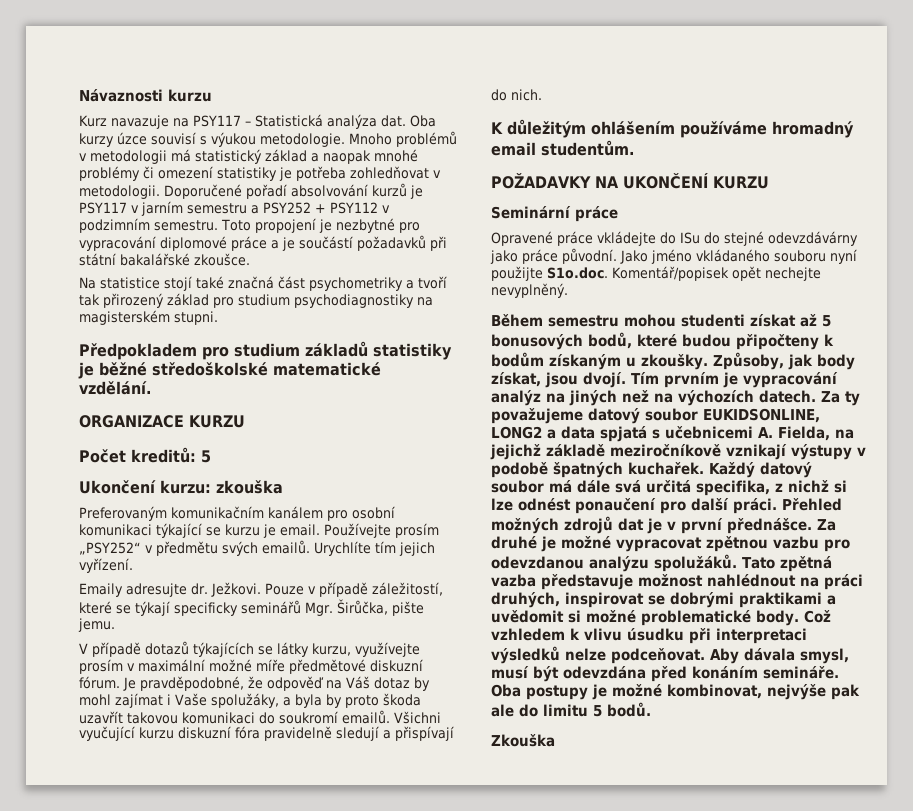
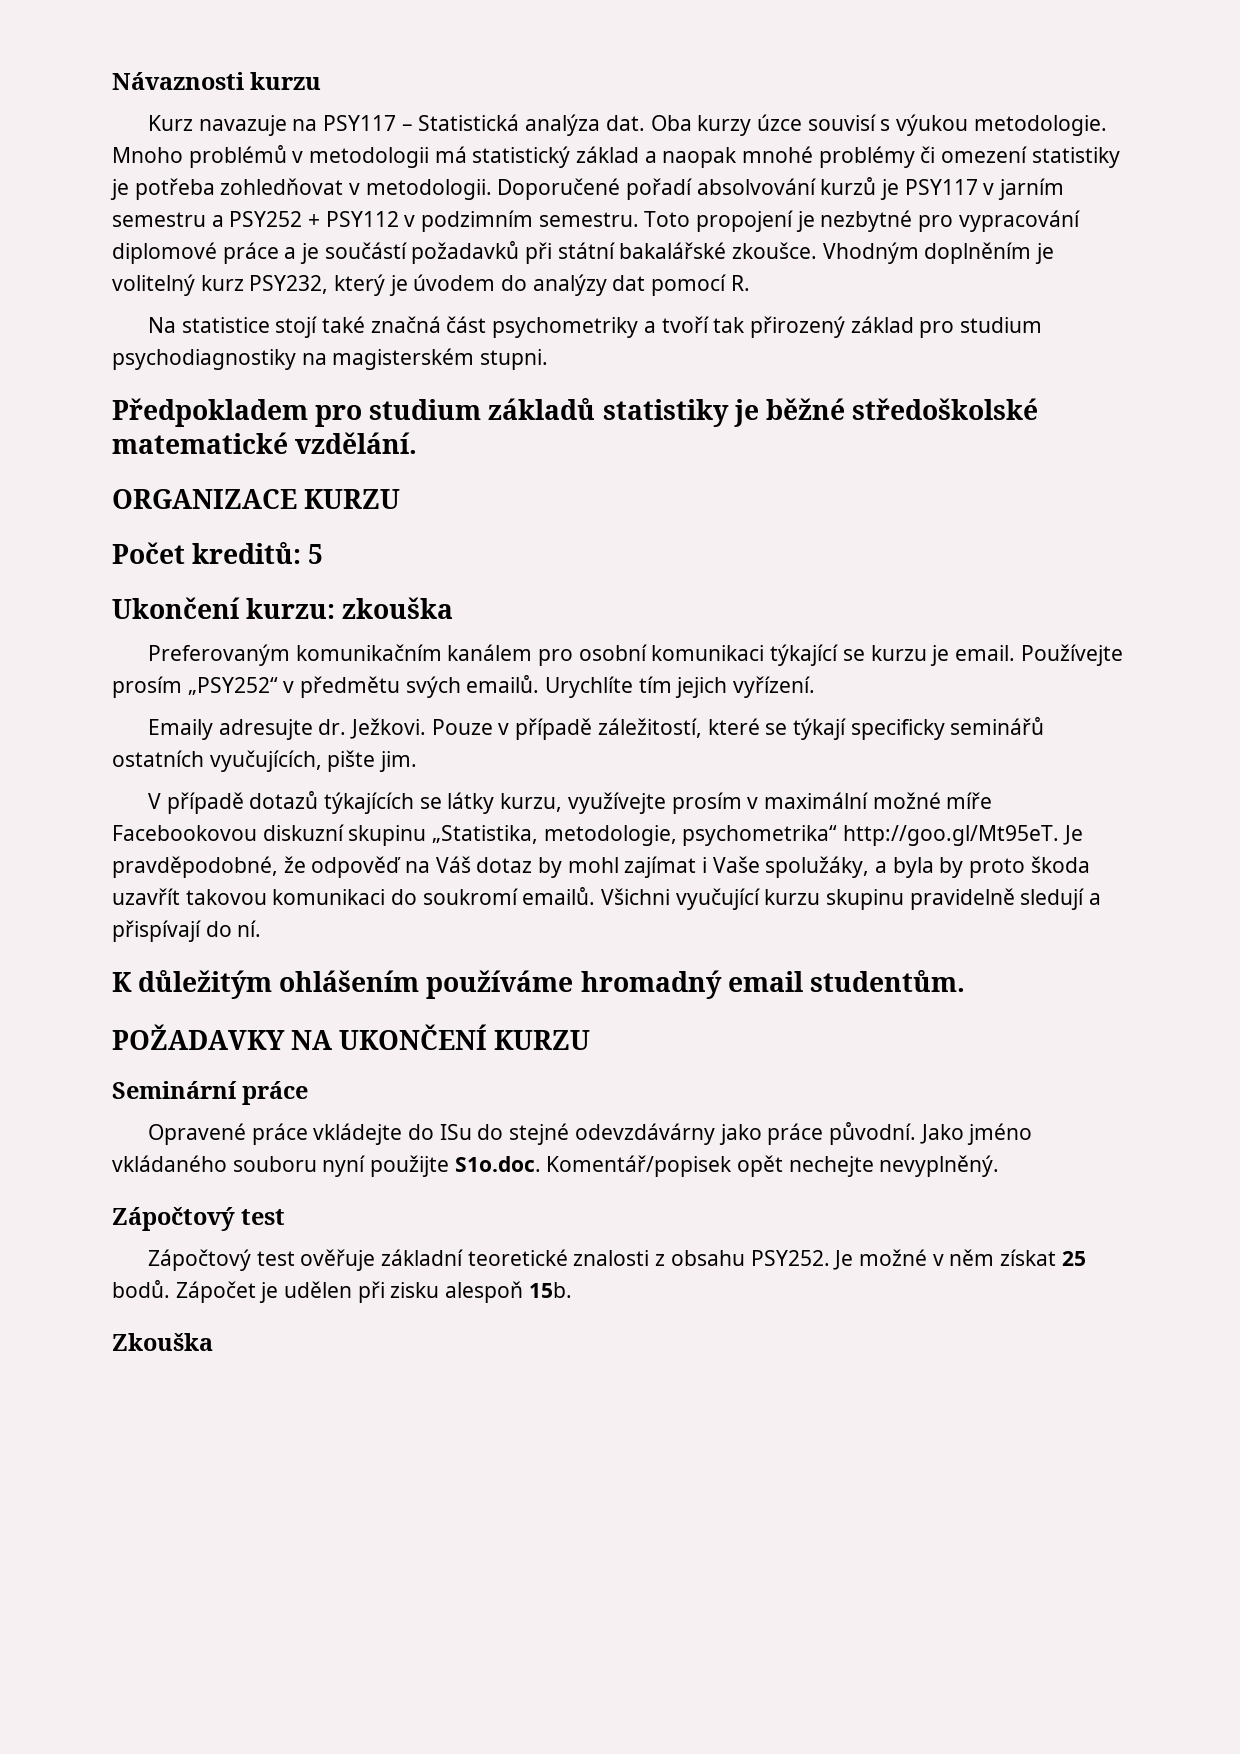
+ Vhodným doplněním je volitelný kurz PSY232, který je úvodem do analýzy dat pomocí R.
- Pouze v případě záležitostí, které se týkají specificky seminářů Mgr. Širůčka, pište jemu.
+ Pouze v případě záležitostí, které se týkají specificky seminářů ostatních vyučujících, pište jim.
- V případě dotazů týkajících se látky kurzu, využívejte prosím v maximální možné míře předmětové diskuzní fórum. Je pravděpodobné, že odpověď na Váš dotaz by mohl zajímat i Vaše spolužáky, a byla by proto škoda uzavřít takovou komunikaci do soukromí emailů.
+ V případě dotazů týkajících se látky kurzu, využívejte prosím v maximální možné míře Facebookovou diskuzní skupinu „Statistika, metodologie, psychometrika“ http://goo.gl/Mt95eT. Je pravděpodobné, že odpověď na Váš dotaz by mohl zajímat i Vaše spolužáky, a byla by proto škoda uzavřít takovou komunikaci do soukromí emailů.
- Všichni vyučující kurzu diskuzní fóra pravidelně sledují a přispívají do nich.
+ Všichni vyučující kurzu skupinu pravidelně sledují a přispívají do ní.
  Jako jméno vkládaného souboru nyní použijte S1o.doc. Komentář/popisek opět nechejte nevyplněný.
- Během semestru mohou studenti získat až 5 bonusových bodů, které budou připočteny k bodům získaným u zkoušky. Způsoby, jak body získat, jsou dvojí. Tím prvním je vypracování analýz na jiných než na výchozích datech. Za ty považujeme datový soubor EUKIDSONLINE, LONG2 a data spjatá s učebnicemi A. Fielda, na jejichž základě meziročníkově vznikají výstupy v podobě špatných kuchařek. Každý datový soubor má dále svá určitá specifika, z nichž si lze odnést ponaučení pro další práci. Přehled možných zdrojů dat je v první přednášce. Za druhé je možné vypracovat zpětnou vazbu pro odevzdanou analýzu spolužáků. Tato zpětná vazba představuje možnost nahlédnout na práci druhých, inspirovat se dobrými praktikami a uvědomit si možné problematické body. Což vzhledem k vlivu úsudku při interpretaci výsledků nelze podceňovat. Aby dávala smysl, musí být odevzdána před konáním semináře. Oba postupy je možné kombinovat, nejvýše pak ale do limitu 5 bodů.
+ Zápočtový test
+ Zápočtový test ověřuje základní teoretické znalosti z obsahu PSY252. Je možné v něm získat 25 bodů. Zápočet je udělen při zisku alespoň 15b.

